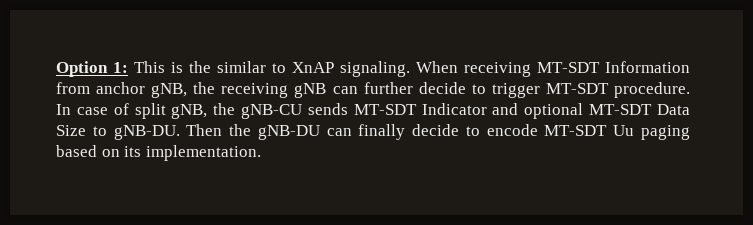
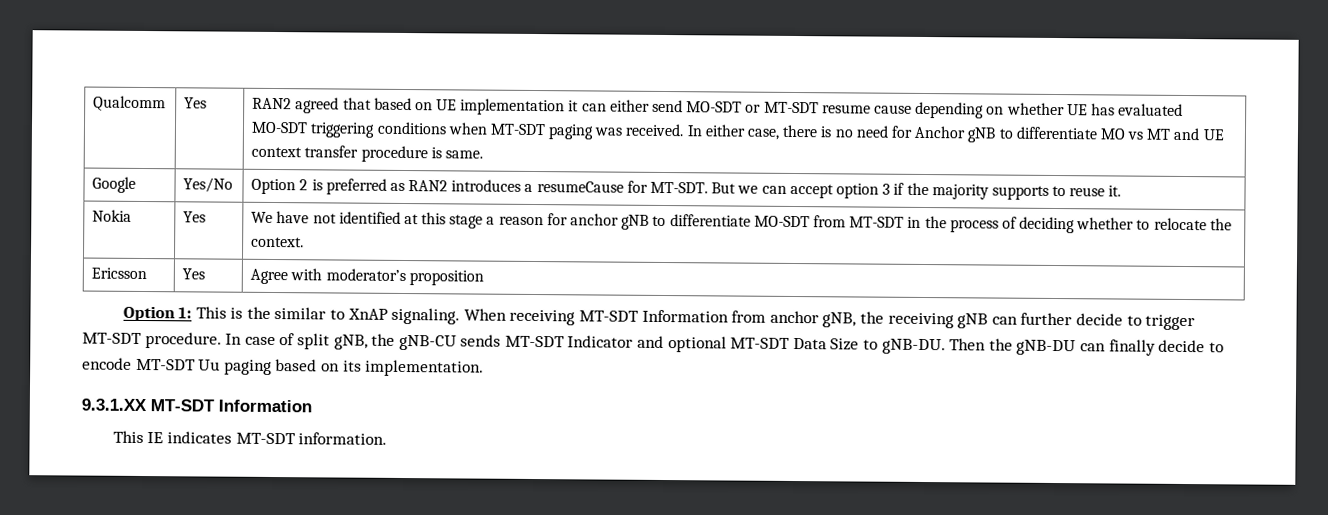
+ Qualcomm | Yes | RAN2 agreed that based on UE implementation it can either send MO-SDT or MT-SDT resume cause depending on whether UE has evaluated MO-SDT triggering conditions when MT-SDT paging was received. In either case, there is no need for Anchor gNB to differentiate MO vs MT and UE context transfer procedure is same.
+ Google | Yes/No | Option 2 is preferred as RAN2 introduces a resumeCause for MT-SDT. But we can accept option 3 if the majority supports to reuse it.
+ Nokia | Yes | We have not identified at this stage a reason for anchor gNB to differentiate MO-SDT from MT-SDT in the process of deciding whether to relocate the context.
+ Ericsson | Yes | Agree with moderator’s proposition
+ 9.3.1.XX MT-SDT Information
+ This IE indicates MT-SDT information.

